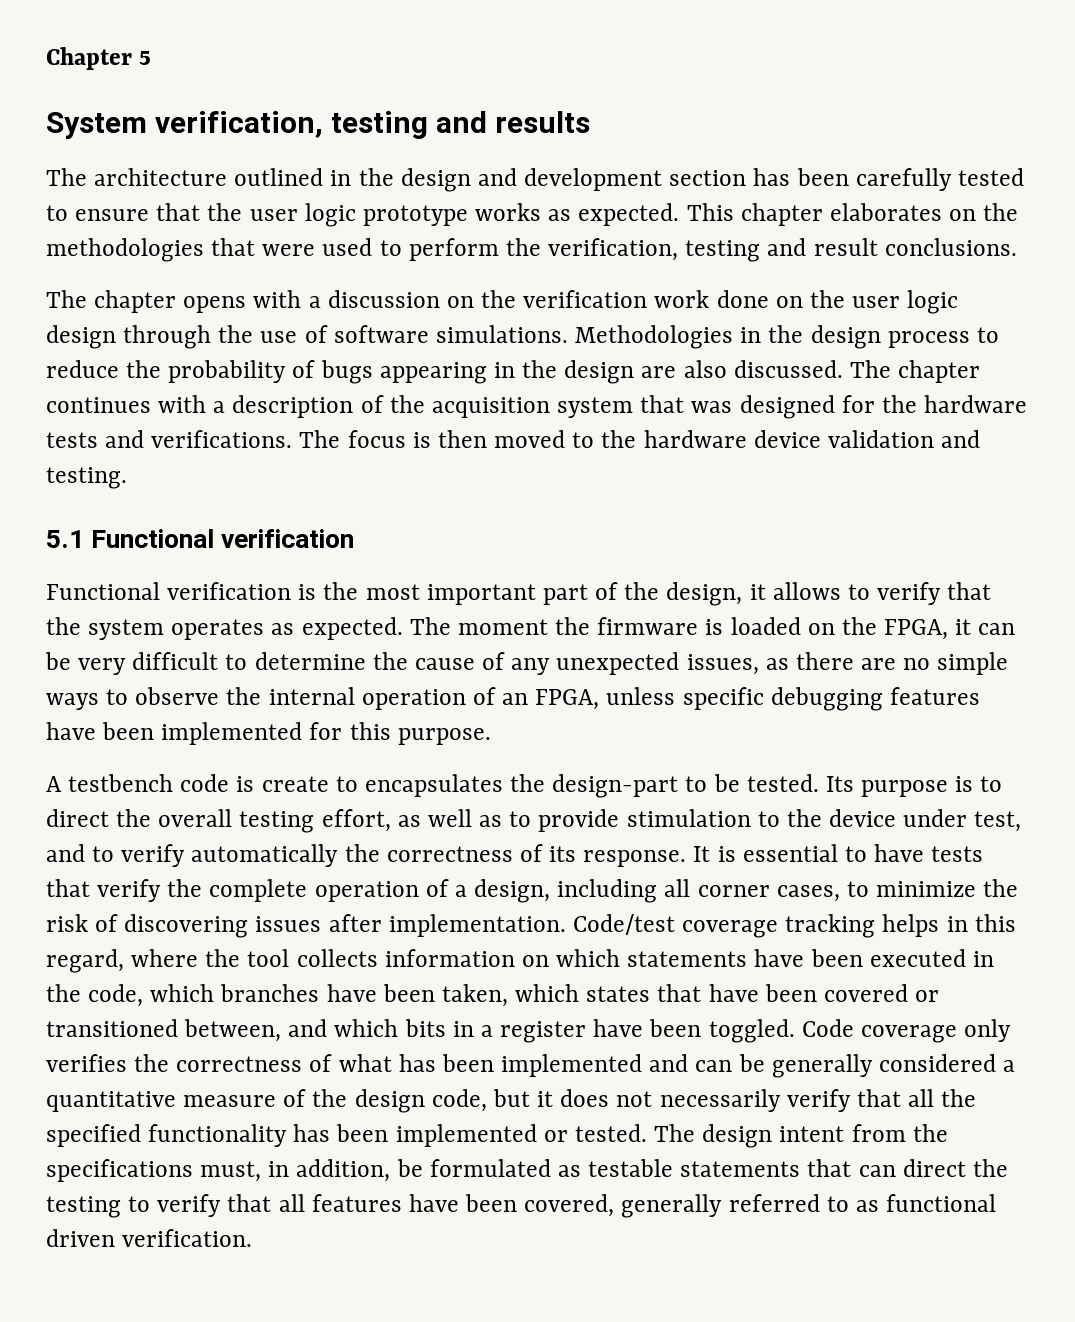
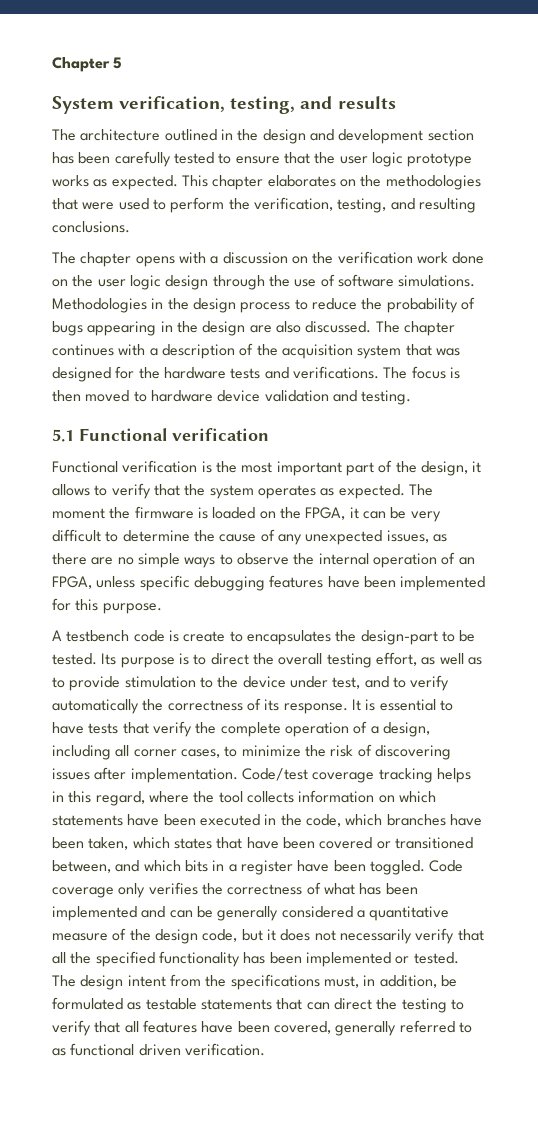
- System verification, testing and results
+ System verification, testing, and results
- This chapter elaborates on the methodologies that were used to perform the verification, testing and result conclusions.
+ This chapter elaborates on the methodologies that were used to perform the verification, testing, and resulting conclusions.
- The focus is then moved to the hardware device validation and testing.
+ The focus is then moved to hardware device validation and testing.

